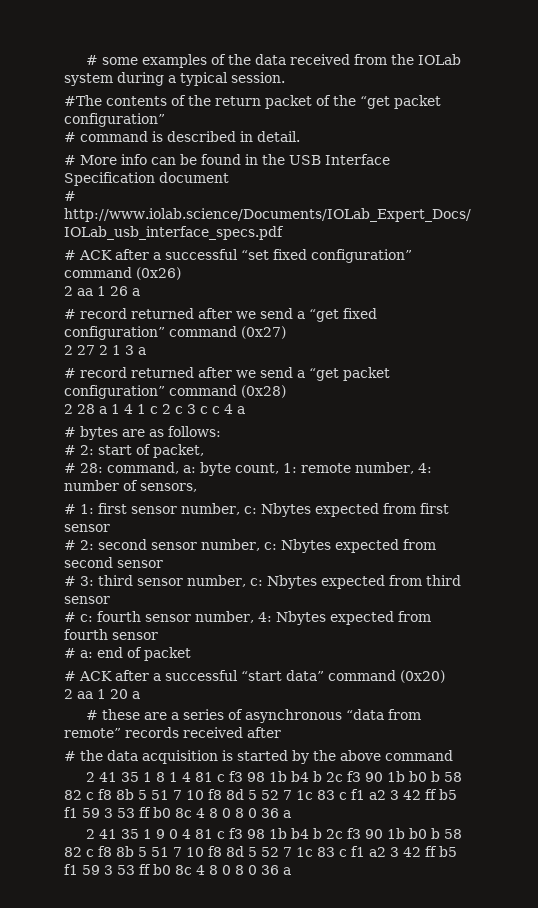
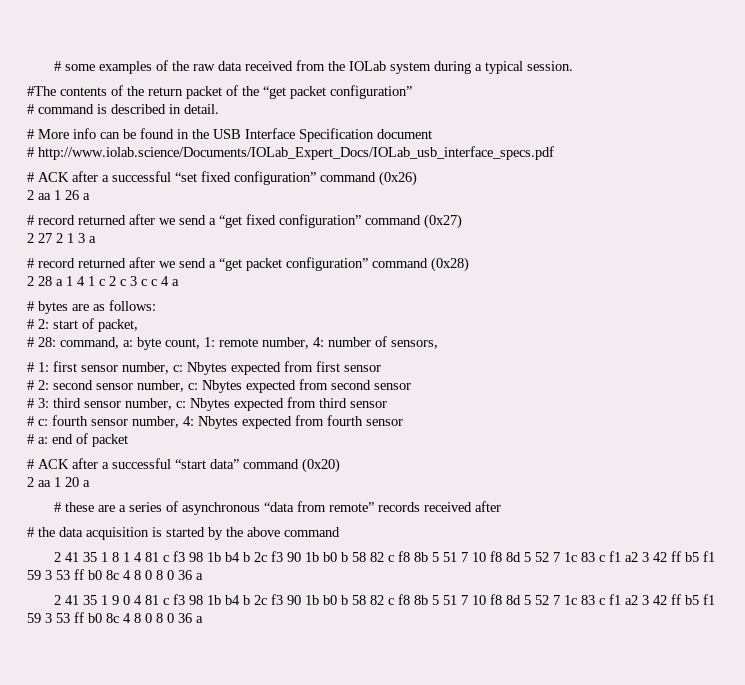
- # some examples of the data received from the IOLab system during a typical session.
+ # some examples of the raw data received from the IOLab system during a typical session.

